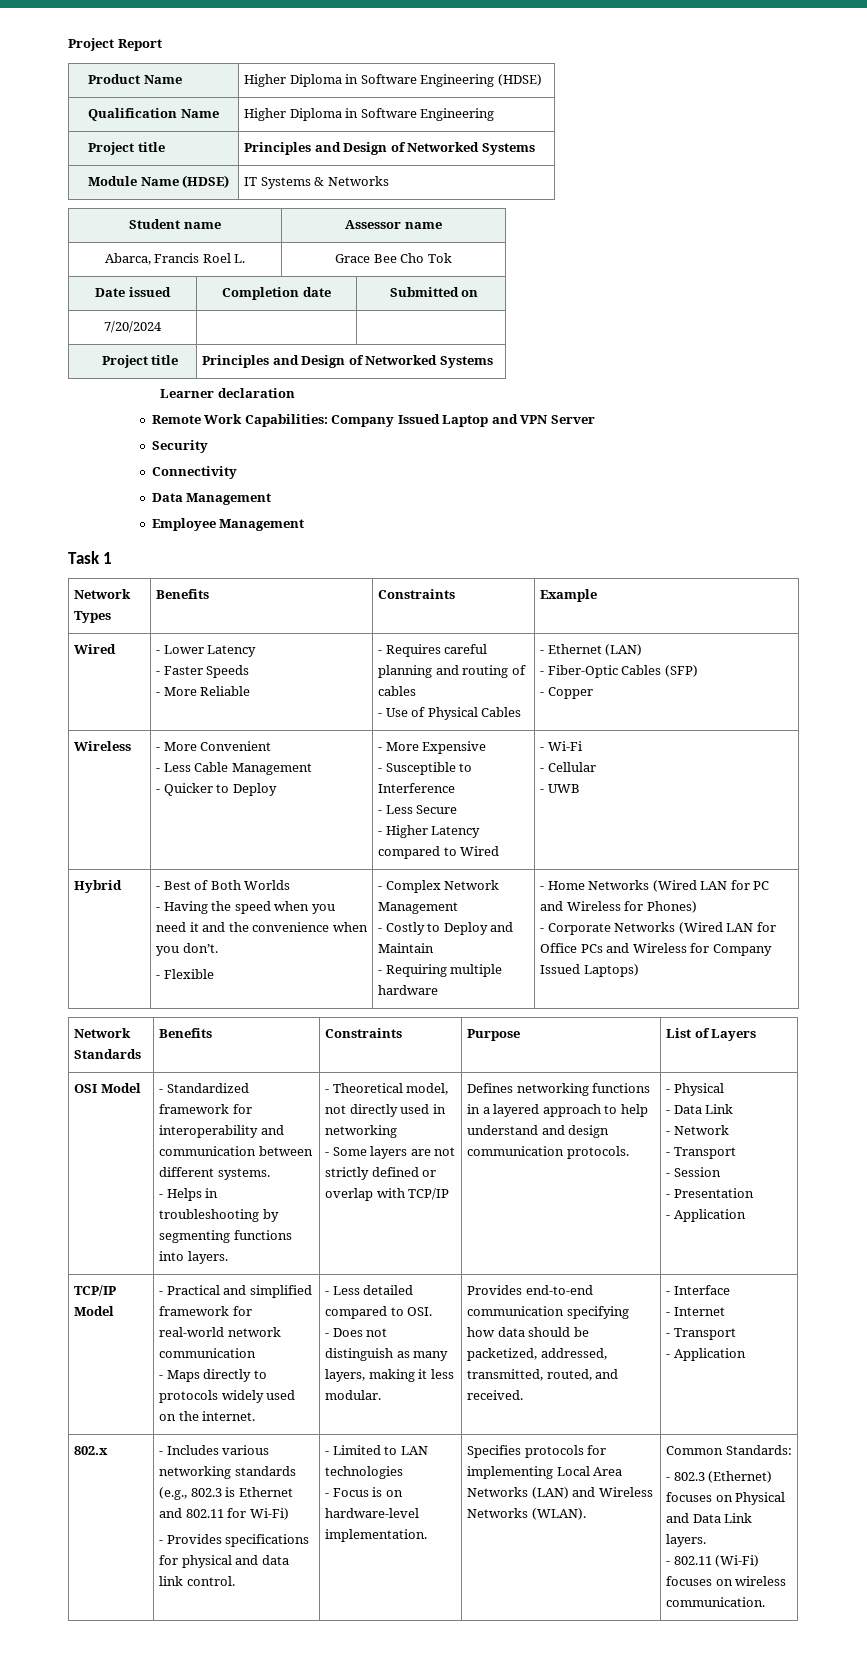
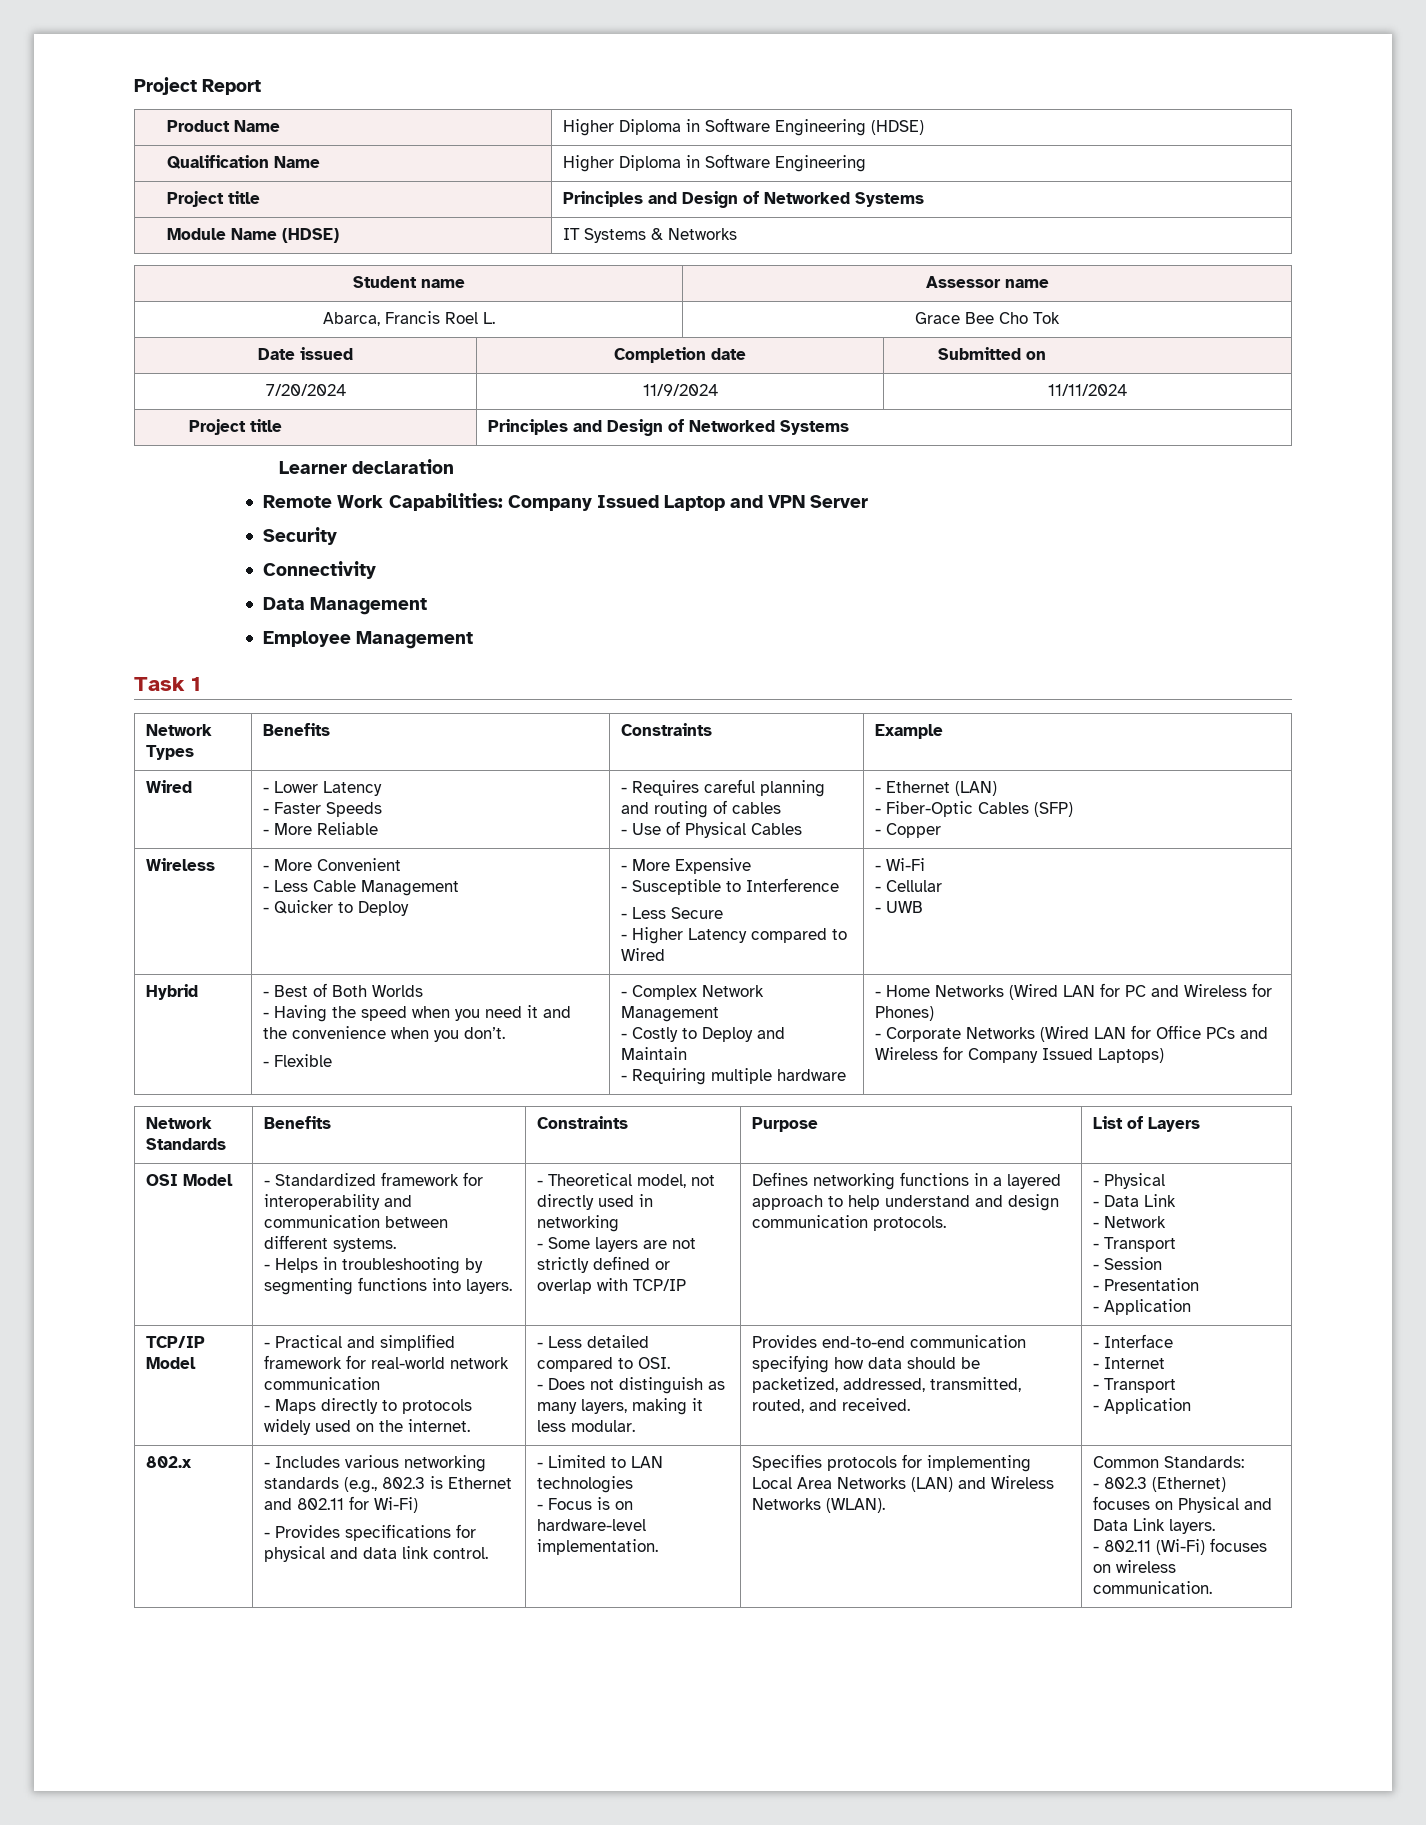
- 7/20/2024 | |
+ 7/20/2024 | 11/9/2024 | 11/11/2024

